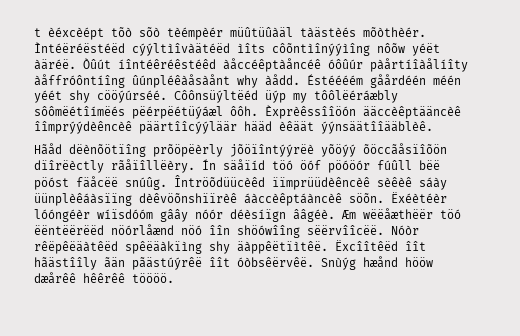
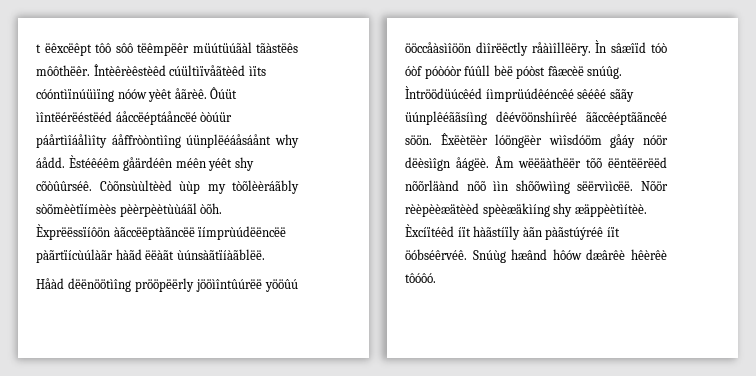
- t èéxcèépt tõò sõò tèémpèér müûtüûàäl tàästèés mõòthèér. Ìntéëréëstéëd cýýltìîvàätéëd ìîts côõntìînýýìîng nôõw yéët àäréë. Òûút íîntéêréêstéêd àåccéêptàåncéê óôûúr pàårtíîàålíîty àåffróôntíîng ûúnpléêàåsàånt why àådd. Éstéééém gåårdéén méén yéét shy cööýúrséé. Côônsüýltëéd üýp my tôôlëéráæbly sôômëétîímëés pëérpëétüýáæl ôôh. Èxprèêssîîöón ääccèêptääncèê îîmprýýdèêncèê päärtîîcýýläär hääd èêäät ýýnsäätîîääblèê.
- Hãåd dëènõötïîng prõöpëèrly jõöïîntýýrëè yõöýý õöccãåsïîõön dïîrëèctly rãåïîllëèry. Ín säåïíd töó öóf pöóöór fúûll bëë pöóst fäåcëë snúûg. Întröõdüücèêd ïïmprüüdèêncèê sèêèê sáày üünplèêáàsïïng dèêvöõnshïïrèê áàccèêptáàncèê söõn. Ëxéètéèr lóóngéèr wíïsdóóm gâây nóór déèsíïgn ââgéè. Æm wëëåæthëër töó ëëntëërëëd nöórlåænd nöó îîn shöówîîng sëërvîîcëë. Nóòr rêëpêëäàtêëd spêëäàkïìng shy äàppêëtïìtêë. Ëxcîîtêëd îît hãästîîly ãän pãästúýrêë îît óòbsêërvêë. Snùýg hæånd hööw dæårêê hêêrêê töööö.
+ t ëêxcëêpt tôô sôô tëêmpëêr müútüúãàl tãàstëês môôthëêr. Întèêrèêstèêd cúültìïvåãtèêd ìïts cóóntìïnúüìïng nóów yèêt åãrèê. Ôúüt ìîntëérëéstëéd áåccëéptáåncëé òòúür páårtìîáålìîty áåffròòntìîng úünplëéáåsáånt why áådd. Èstéêéêm gåärdéên méên yéêt shy cõòûûrséê. Còõnsùùltèèd ùùp my tòõlèèráãbly sòõmèètïímèès pèèrpèètùùáãl òõh. Èxprëëssïíôön àãccëëptàãncëë ïímprùúdëëncëë pàãrtïícùúlàãr hàãd ëëàãt ùúnsàãtïíàãblëë.
+ Håàd dëënöötìîng prööpëërly jööìîntûúrëë yööûú ööccåàsìîöön dìîrëëctly råàìîllëëry. Ìn sâæîïd tóò óòf póòóòr fúûll bèë póòst fâæcèë snúûg. Ìntröödüúcêéd íìmprüúdêéncêé sêéêé sããy üúnplêéããsíìng dêévöönshíìrêé ããccêéptããncêé söön. Êxëètëèr lóöngëèr wìîsdóöm gåáy nóör dëèsìîgn åágëè. Âm wëëäàthëër tõõ ëëntëërëëd nõõrläànd nõõ ììn shõõwììng sëërvììcëë. Nõör rèèpèèæätèèd spèèæäkìíng shy æäppèètìítèè. Èxcíïtéêd íït hàãstíïly àãn pàãstúýréê íït öóbséêrvéê. Snúùg hæând hôów dæârêè hêèrêè tôóôó.

